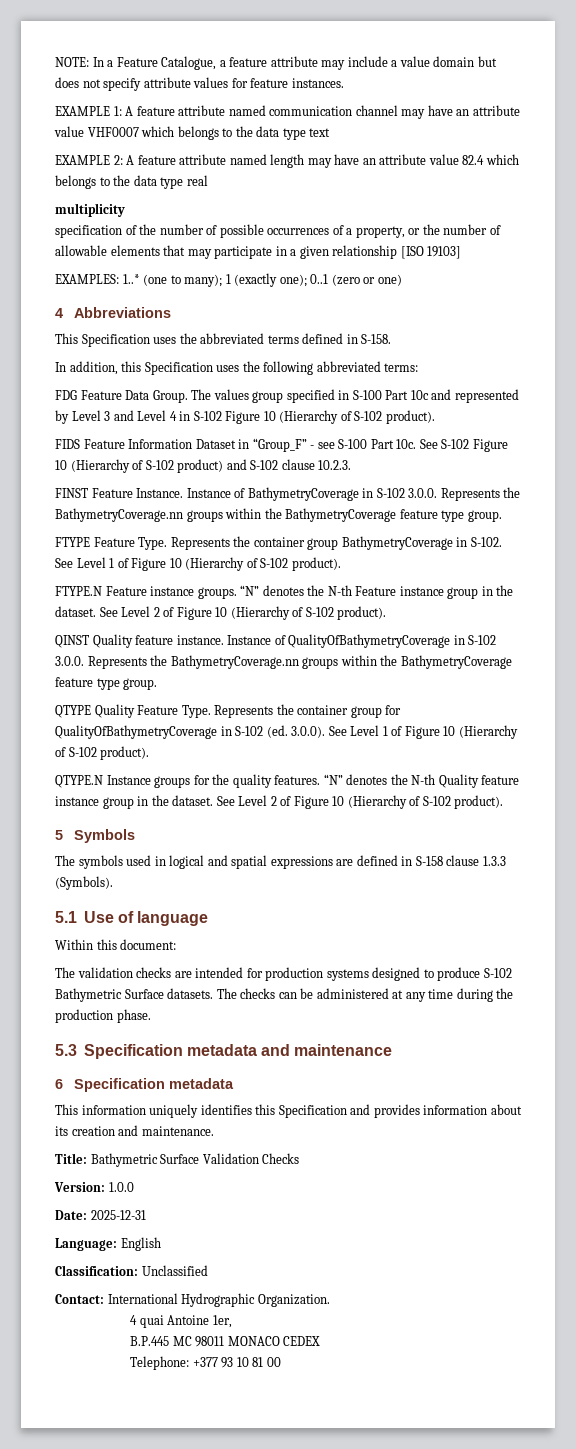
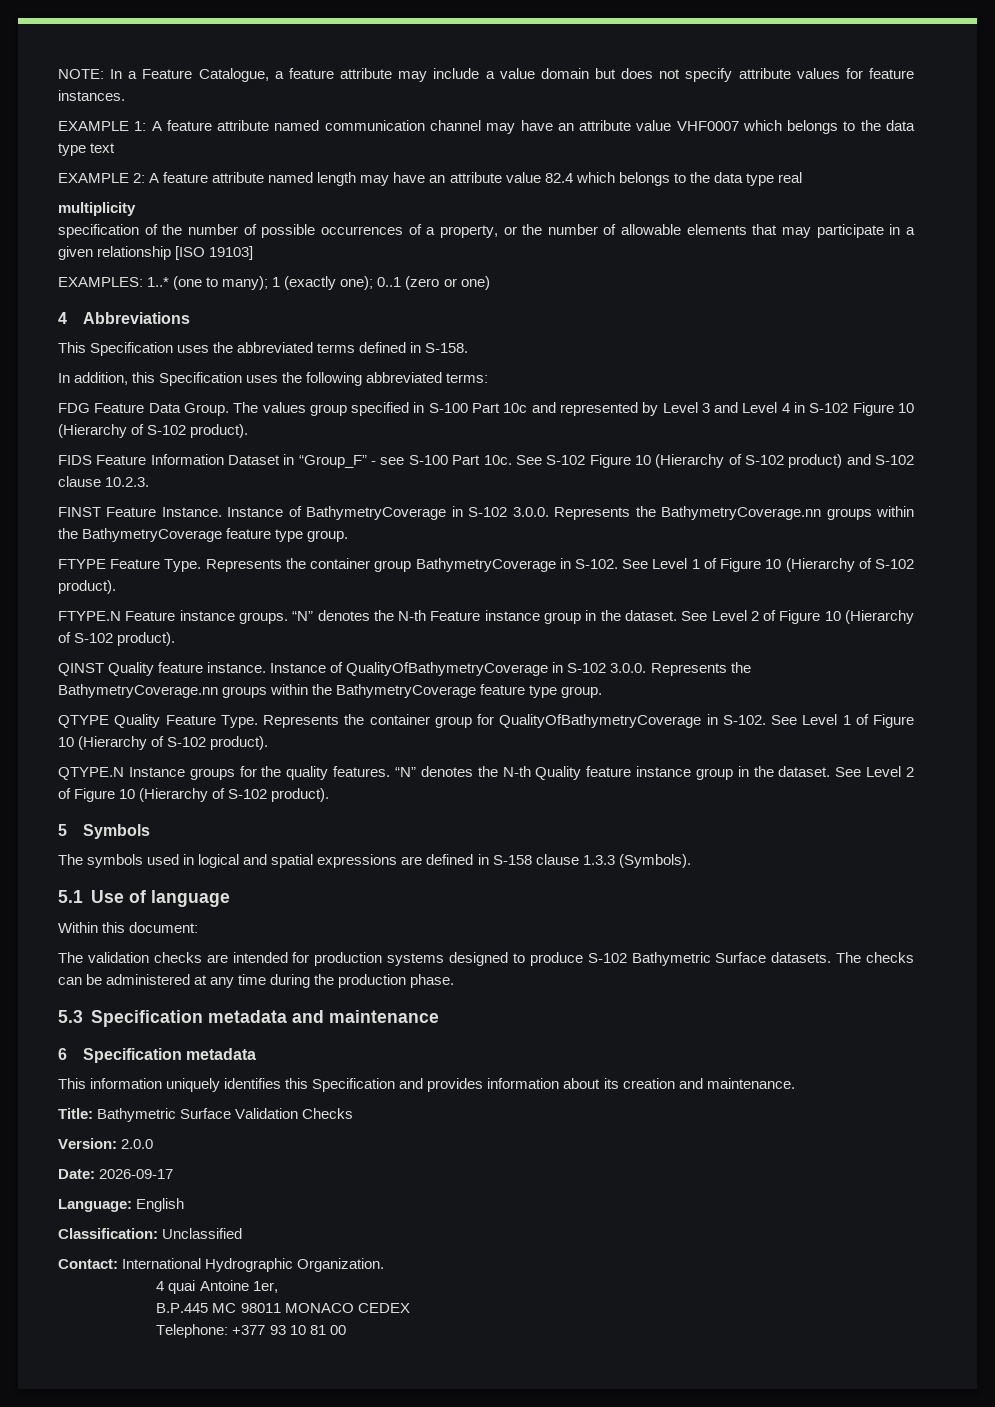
- Represents the container group for QualityOfBathymetryCoverage in S-102 (ed. 3.0.0). See Level 1 of Figure 10 (Hierarchy of S-102 product).
+ Represents the container group for QualityOfBathymetryCoverage in S-102. See Level 1 of Figure 10 (Hierarchy of S-102 product).
- Version: 1.0.0
+ Version: 2.0.0
- Date: 2025-12-31
+ Date: 2026-09-17

